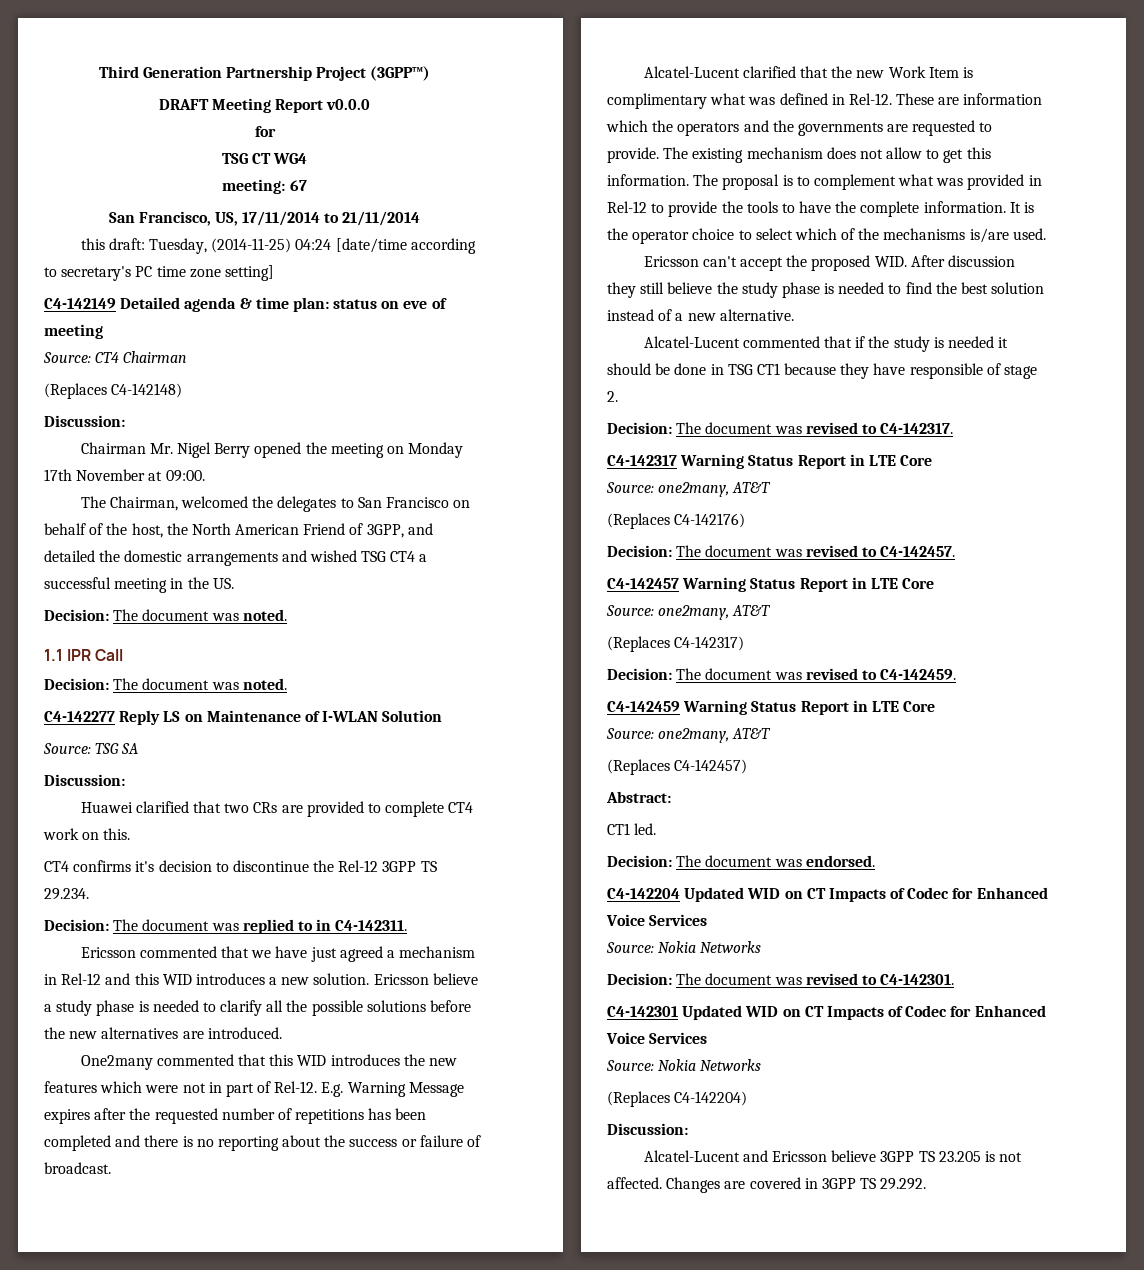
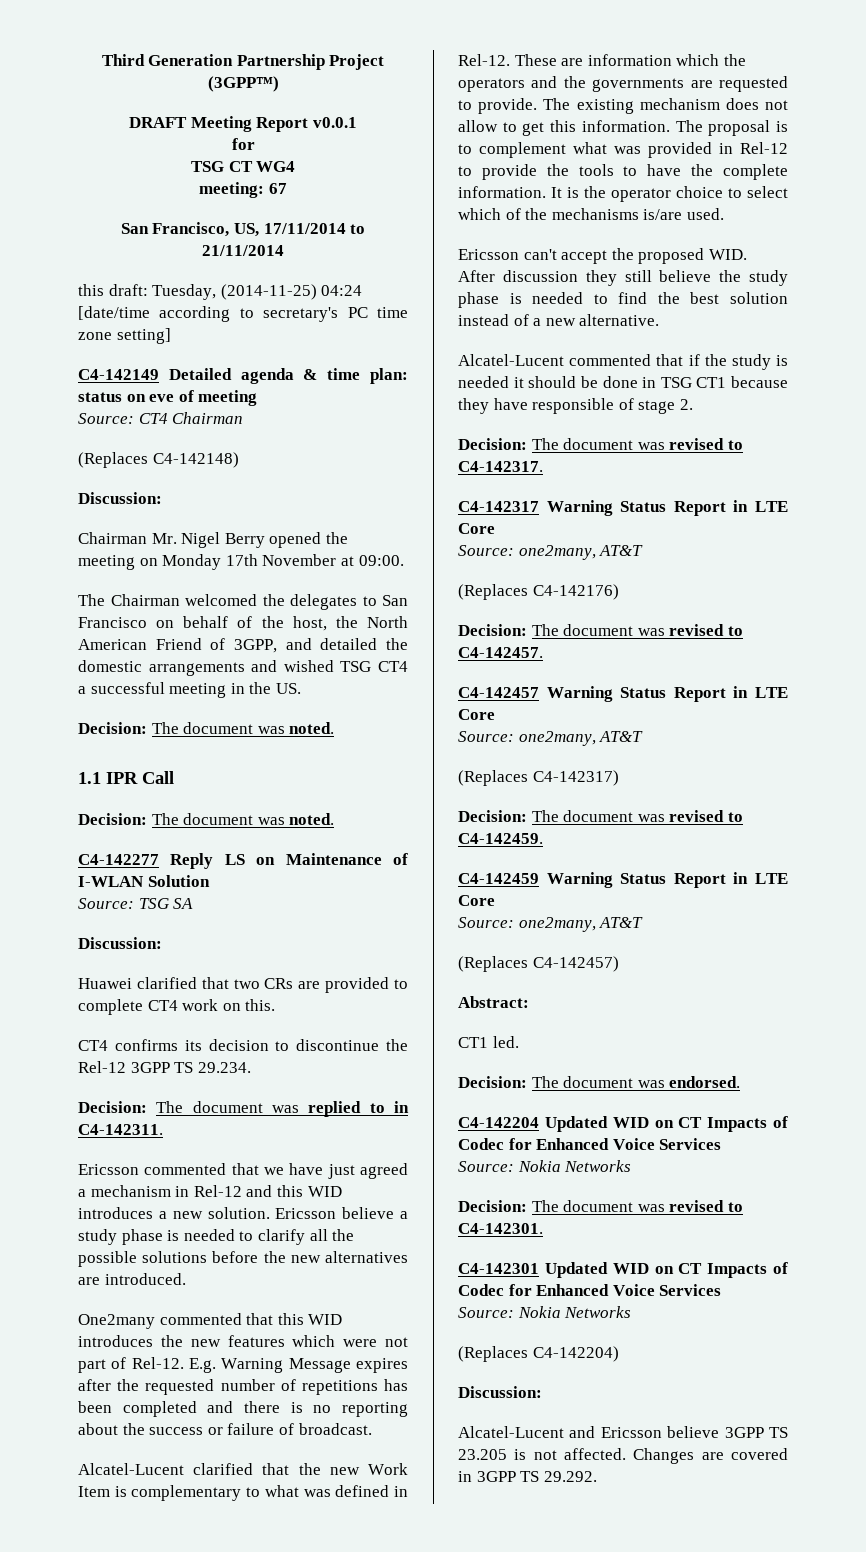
- DRAFT Meeting Report v0.0.0
+ DRAFT Meeting Report v0.0.1
- The Chairman, welcomed the delegates to San Francisco on behalf of the host, the North American Friend of 3GPP, and detailed the domestic arrangements and wished TSG CT4 a successful meeting in the US.
+ The Chairman welcomed the delegates to San Francisco on behalf of the host, the North American Friend of 3GPP, and detailed the domestic arrangements and wished TSG CT4 a successful meeting in the US.
- CT4 confirms it's decision to discontinue the Rel-12 3GPP TS 29.234.
+ CT4 confirms its decision to discontinue the Rel-12 3GPP TS 29.234.
- One2many commented that this WID introduces the new features which were not in part of Rel-12.
+ One2many commented that this WID introduces the new features which were not part of Rel-12.
- Alcatel-Lucent clarified that the new Work Item is complimentary what was defined in Rel-12.
+ Alcatel-Lucent clarified that the new Work Item is complementary to what was defined in Rel-12.

